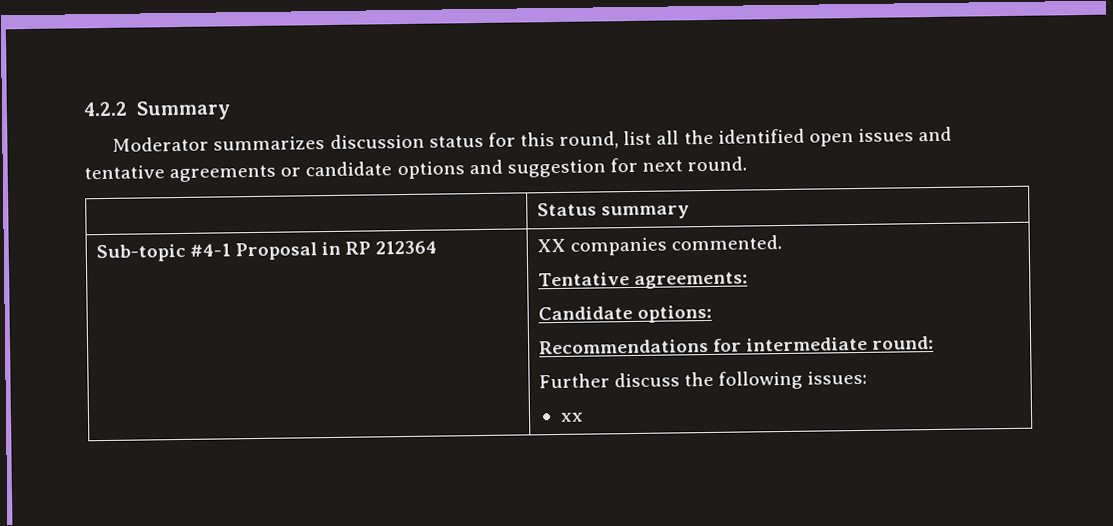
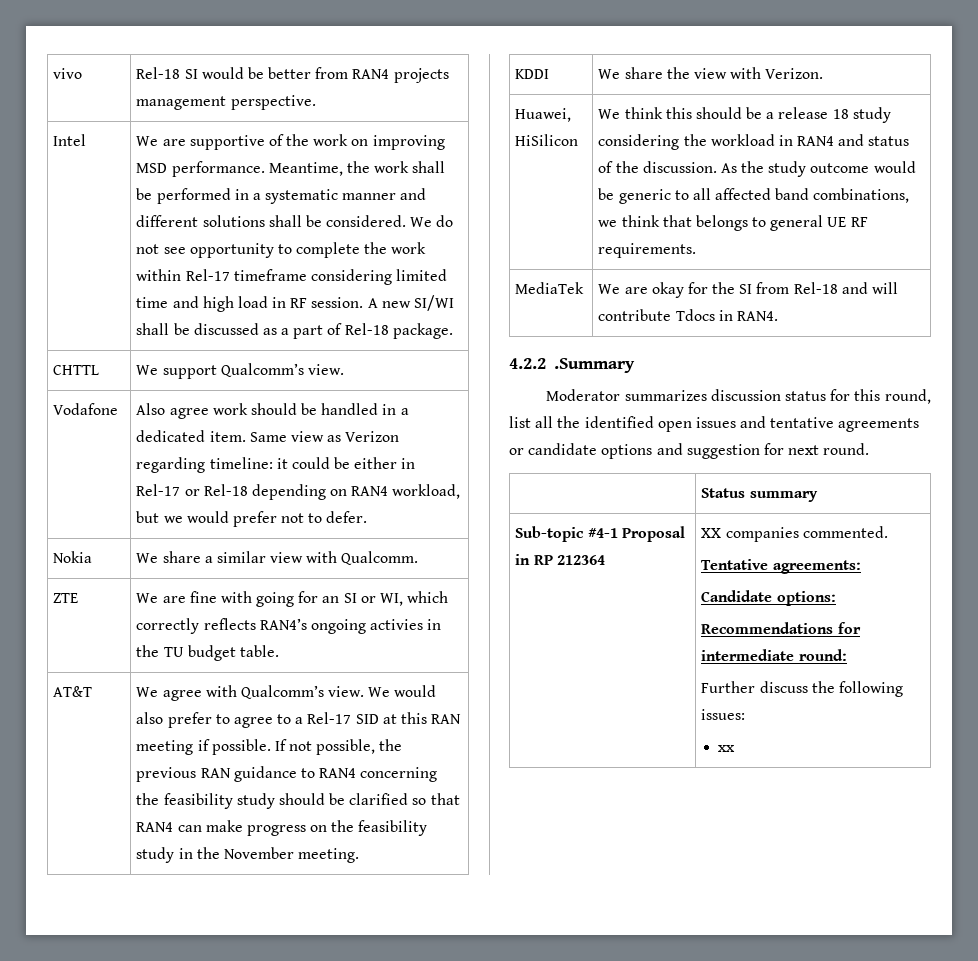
- 4.2.2 Summary
+ vivo | Rel-18 SI would be better from RAN4 projects management perspective.
+ Intel | We are supportive of the work on improving MSD performance. Meantime, the work shall be performed in a systematic manner and different solutions shall be considered. We do not see opportunity to complete the work within Rel-17 timeframe considering limited time and high load in RF session. A new SI/WI shall be discussed as a part of Rel-18 package.
+ CHTTL | We support Qualcomm’s view.
+ Vodafone | Also agree work should be handled in a dedicated item. Same view as Verizon regarding timeline: it could be either in Rel-17 or Rel-18 depending on RAN4 workload, but we would prefer not to defer.
+ Nokia | We share a similar view with Qualcomm.
+ ZTE | We are fine with going for an SI or WI, which correctly reflects RAN4’s ongoing activies in the TU budget table.
+ AT&T | We agree with Qualcomm’s view. We would also prefer to agree to a Rel-17 SID at this RAN meeting if possible. If not possible, the previous RAN guidance to RAN4 concerning the feasibility study should be clarified so that RAN4 can make progress on the feasibility study in the November meeting.
+ KDDI | We share the view with Verizon.
+ Huawei, HiSilicon | We think this should be a release 18 study considering the workload in RAN4 and status of the discussion. As the study outcome would be generic to all affected band combinations, we think that belongs to general UE RF requirements.
+ MediaTek | We are okay for the SI from Rel-18 and will contribute Tdocs in RAN4.
+ 4.2.2 .Summary

